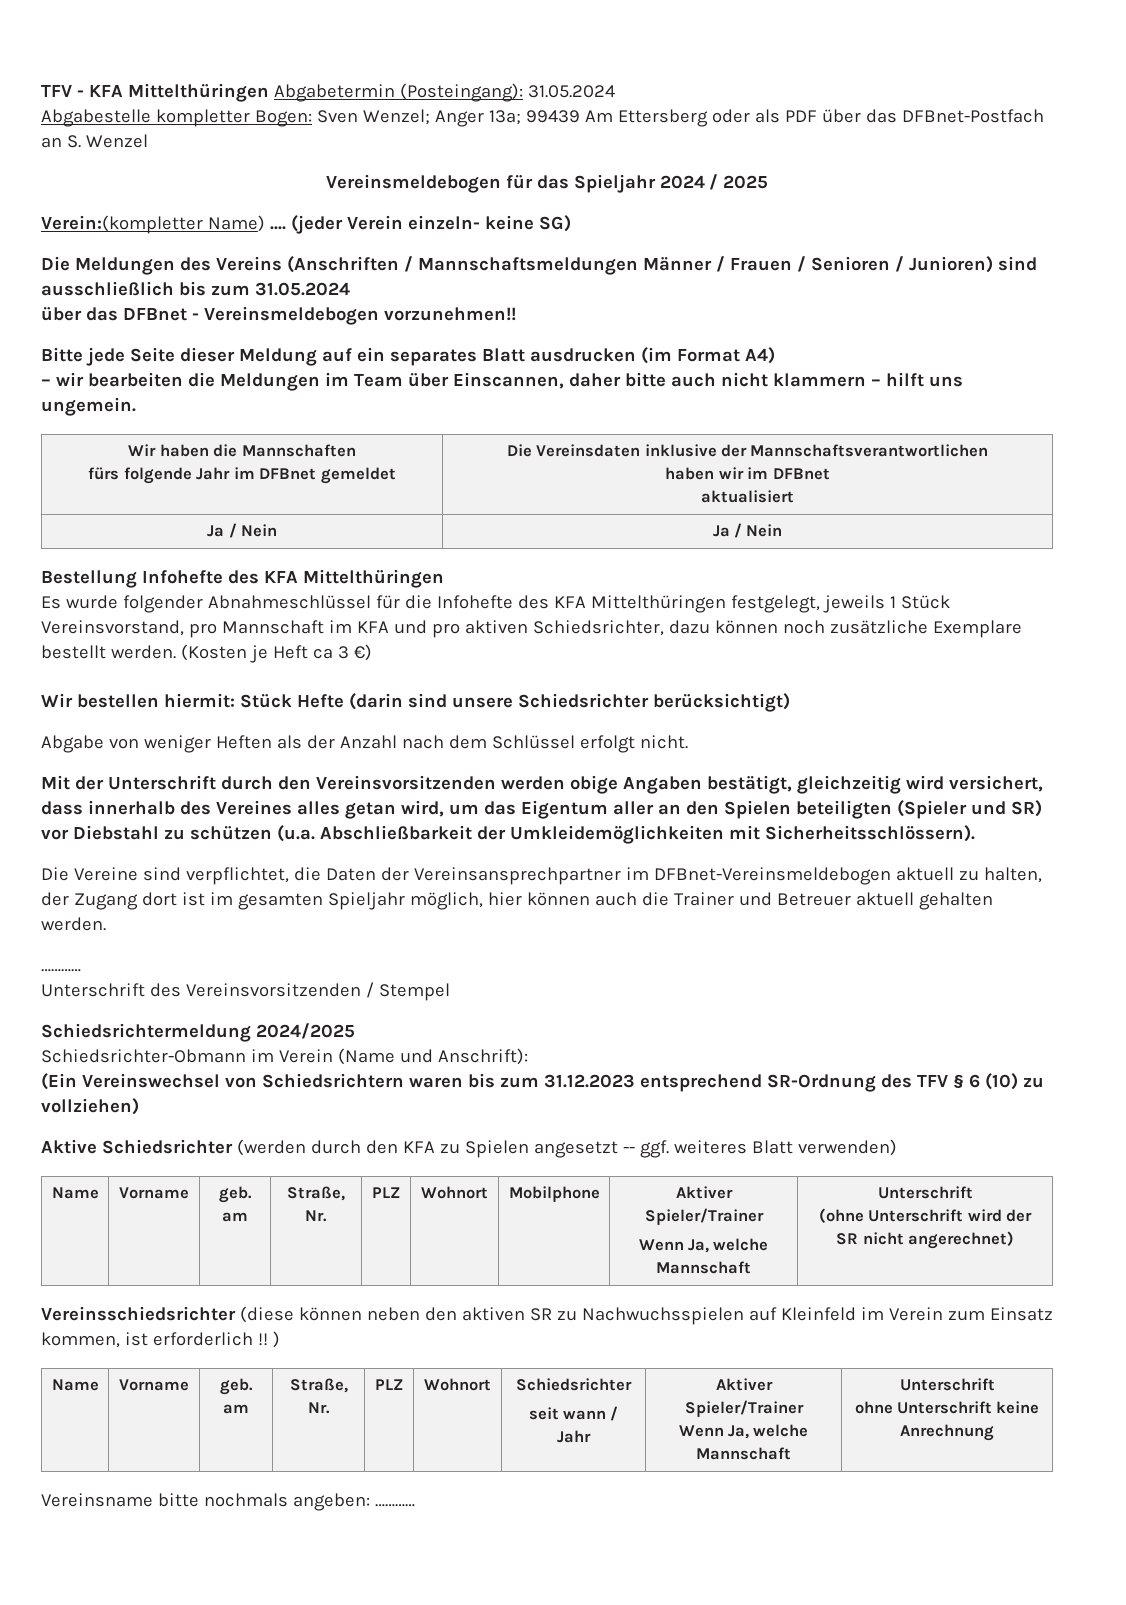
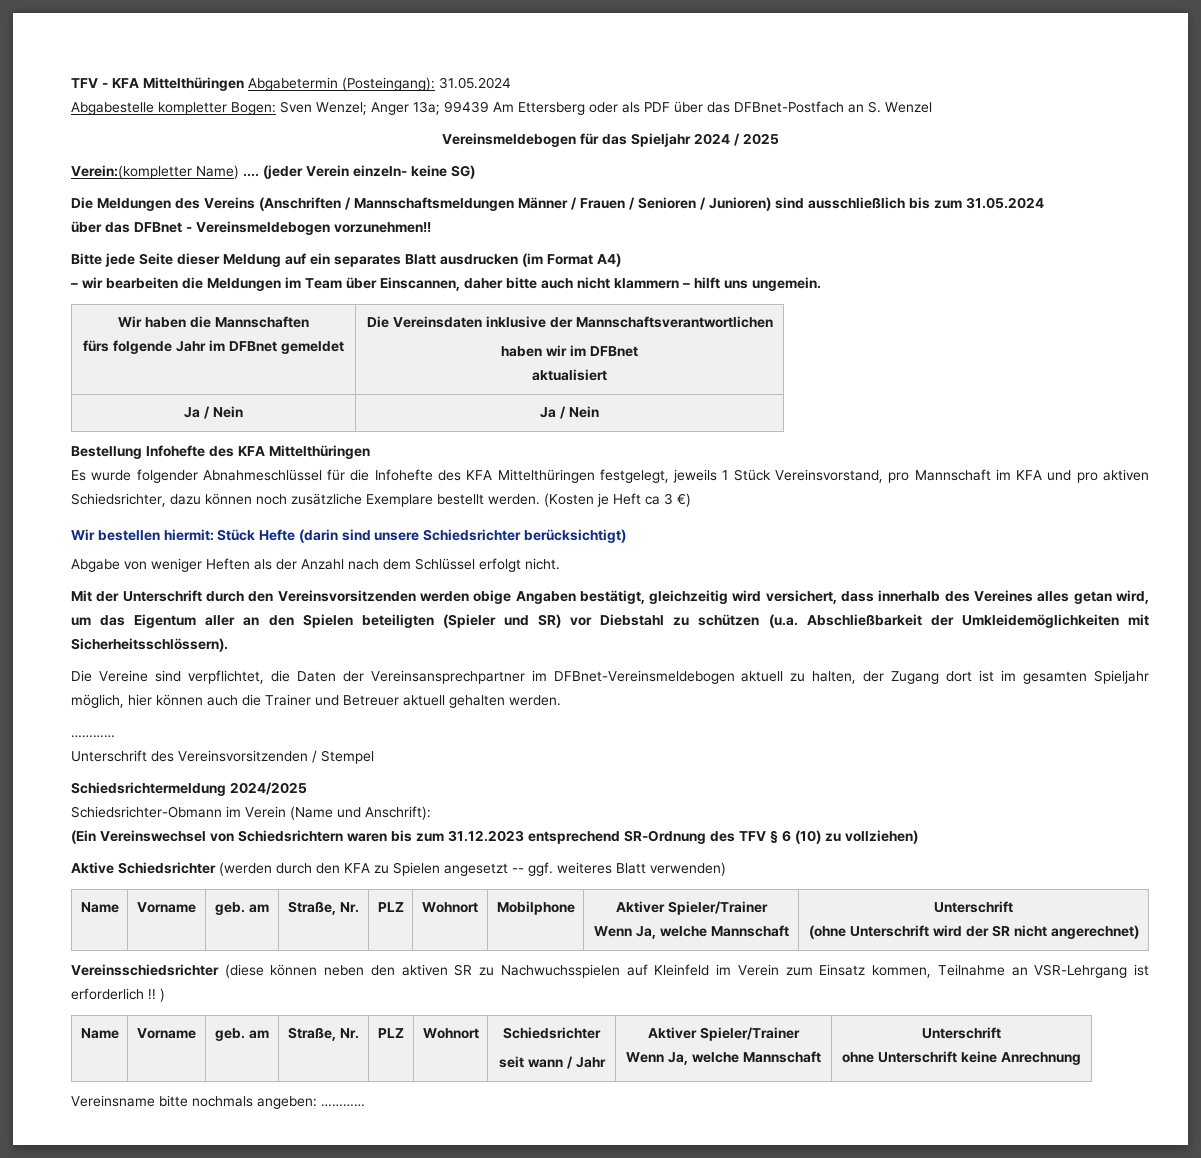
- Vereinsschiedsrichter (diese können neben den aktiven SR zu Nachwuchsspielen auf Kleinfeld im Verein zum Einsatz kommen, ist erforderlich !! )
+ Vereinsschiedsrichter (diese können neben den aktiven SR zu Nachwuchsspielen auf Kleinfeld im Verein zum Einsatz kommen, Teilnahme an VSR-Lehrgang ist erforderlich !! )

